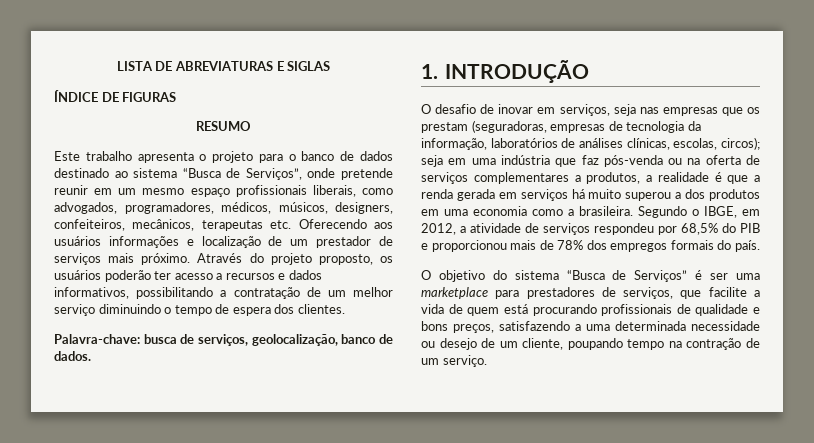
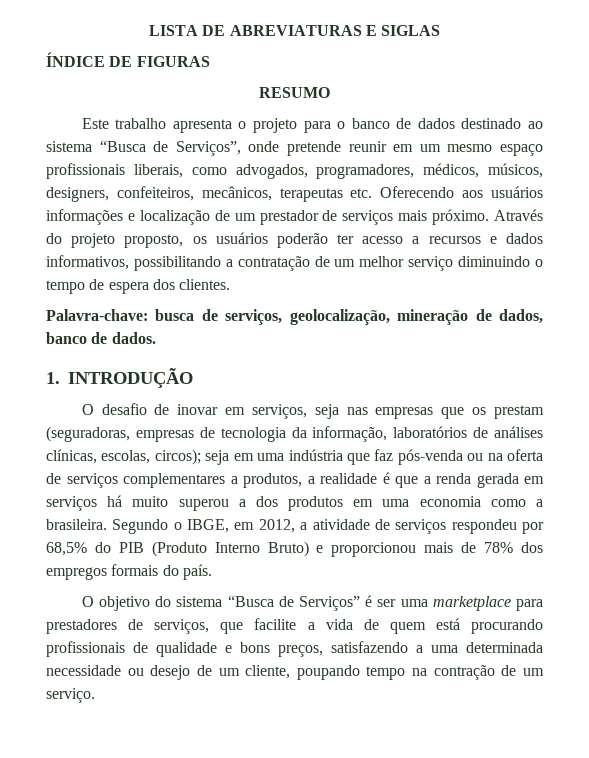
- Palavra-chave: busca de serviços, geolocalização, banco de dados.
+ Palavra-chave: busca de serviços, geolocalização, mineração de dados, banco de dados.
- Segundo o IBGE, em 2012, a atividade de serviços respondeu por 68,5% do PIB e proporcionou mais de 78% dos empregos formais do país.
+ Segundo o IBGE, em 2012, a atividade de serviços respondeu por 68,5% do PIB (Produto Interno Bruto) e proporcionou mais de 78% dos empregos formais do país.

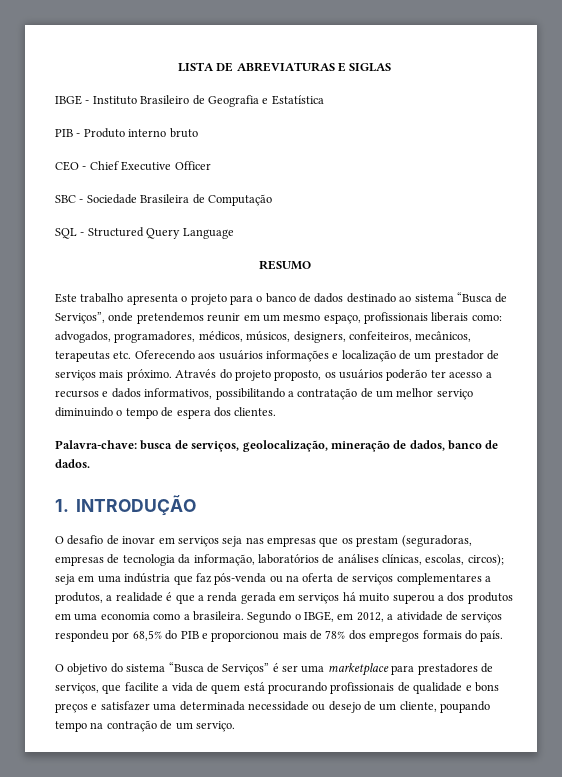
- ÍNDICE DE FIGURAS
+ IBGE - Instituto Brasileiro de Geografia e Estatística
+ PIB - Produto interno bruto
+ CEO - Chief Executive Officer
+ SBC - Sociedade Brasileira de Computação
+ SQL - Structured Query Language
- Este trabalho apresenta o projeto para o banco de dados destinado ao sistema “Busca de Serviços”, onde pretende reunir em um mesmo espaço profissionais liberais, como advogados, programadores, médicos, músicos, designers, confeiteiros, mecânicos, terapeutas etc. Oferecendo aos usuários informações e localização de um prestador de serviços mais próximo.
+ Este trabalho apresenta o projeto para o banco de dados destinado ao sistema “Busca de Serviços”, onde pretendemos reunir em um mesmo espaço, profissionais liberais como: advogados, programadores, médicos, músicos, designers, confeiteiros, mecânicos, terapeutas etc. Oferecendo aos usuários informações e localização de um prestador de serviços mais próximo.
- O desafio de inovar em serviços, seja nas empresas que os prestam (seguradoras, empresas de tecnologia da informação, laboratórios de análises clínicas, escolas, circos); seja em uma indústria que faz pós-venda ou na oferta de serviços complementares a produtos, a realidade é que a renda gerada em serviços há muito superou a dos produtos em uma economia como a brasileira.
+ O desafio de inovar em serviços seja nas empresas que os prestam (seguradoras, empresas de tecnologia da informação, laboratórios de análises clínicas, escolas, circos); seja em uma indústria que faz pós-venda ou na oferta de serviços complementares a produtos, a realidade é que a renda gerada em serviços há muito superou a dos produtos em uma economia como a brasileira.
- Segundo o IBGE, em 2012, a atividade de serviços respondeu por 68,5% do PIB (Produto Interno Bruto) e proporcionou mais de 78% dos empregos formais do país.
+ Segundo o IBGE, em 2012, a atividade de serviços respondeu por 68,5% do PIB e proporcionou mais de 78% dos empregos formais do país.
- O objetivo do sistema “Busca de Serviços” é ser uma marketplace para prestadores de serviços, que facilite a vida de quem está procurando profissionais de qualidade e bons preços, satisfazendo a uma determinada necessidade ou desejo de um cliente, poupando tempo na contração de um serviço.
+ O objetivo do sistema “Busca de Serviços” é ser uma marketplace para prestadores de serviços, que facilite a vida de quem está procurando profissionais de qualidade e bons preços e satisfazer uma determinada necessidade ou desejo de um cliente, poupando tempo na contração de um serviço.

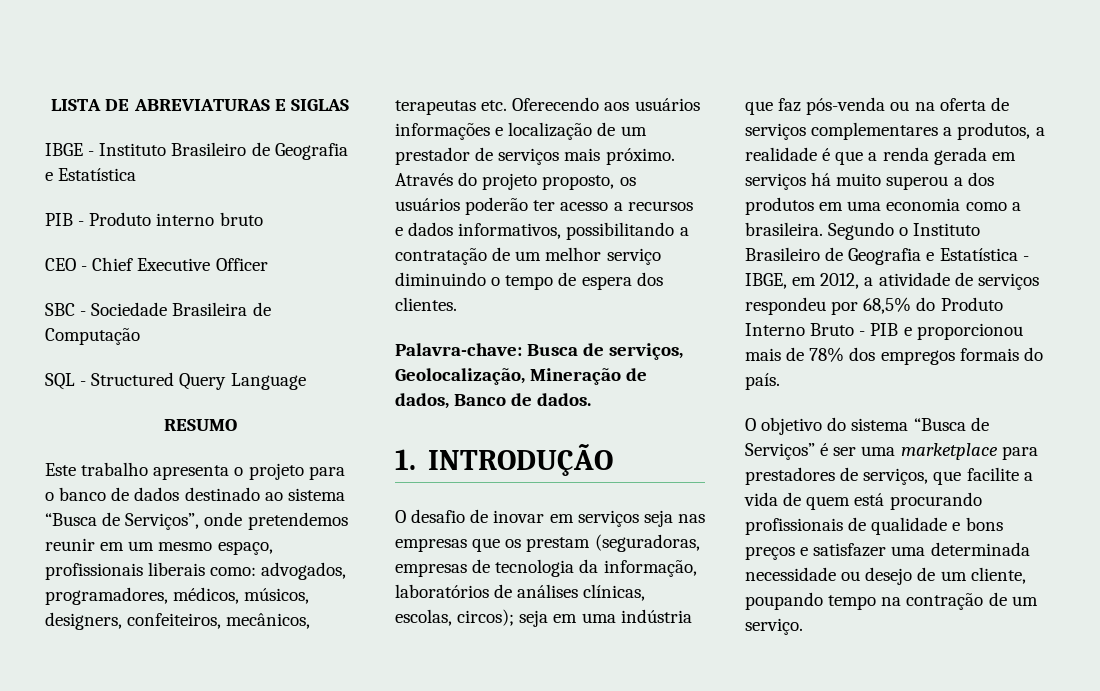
- Palavra-chave: busca de serviços, geolocalização, mineração de dados, banco de dados.
+ Palavra-chave: Busca de serviços, Geolocalização, Mineração de dados, Banco de dados.
- Segundo o IBGE, em 2012, a atividade de serviços respondeu por 68,5% do PIB e proporcionou mais de 78% dos empregos formais do país.
+ Segundo o Instituto Brasileiro de Geografia e Estatística - IBGE, em 2012, a atividade de serviços respondeu por 68,5% do Produto Interno Bruto - PIB e proporcionou mais de 78% dos empregos formais do país.

